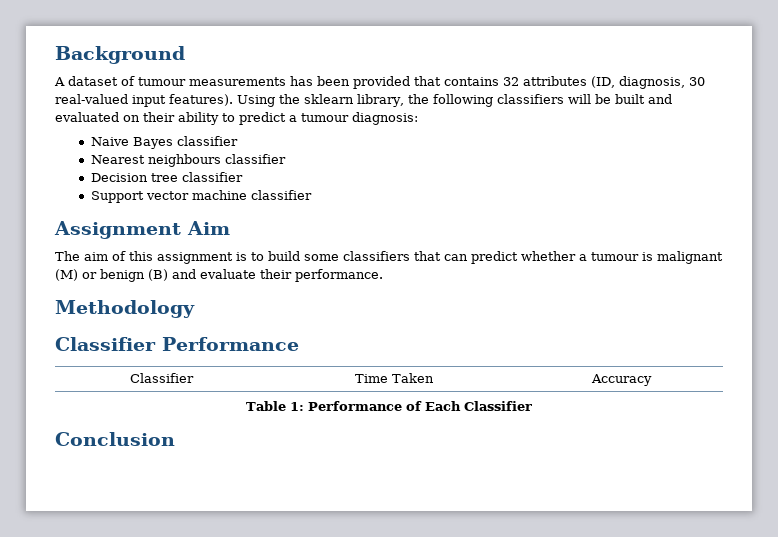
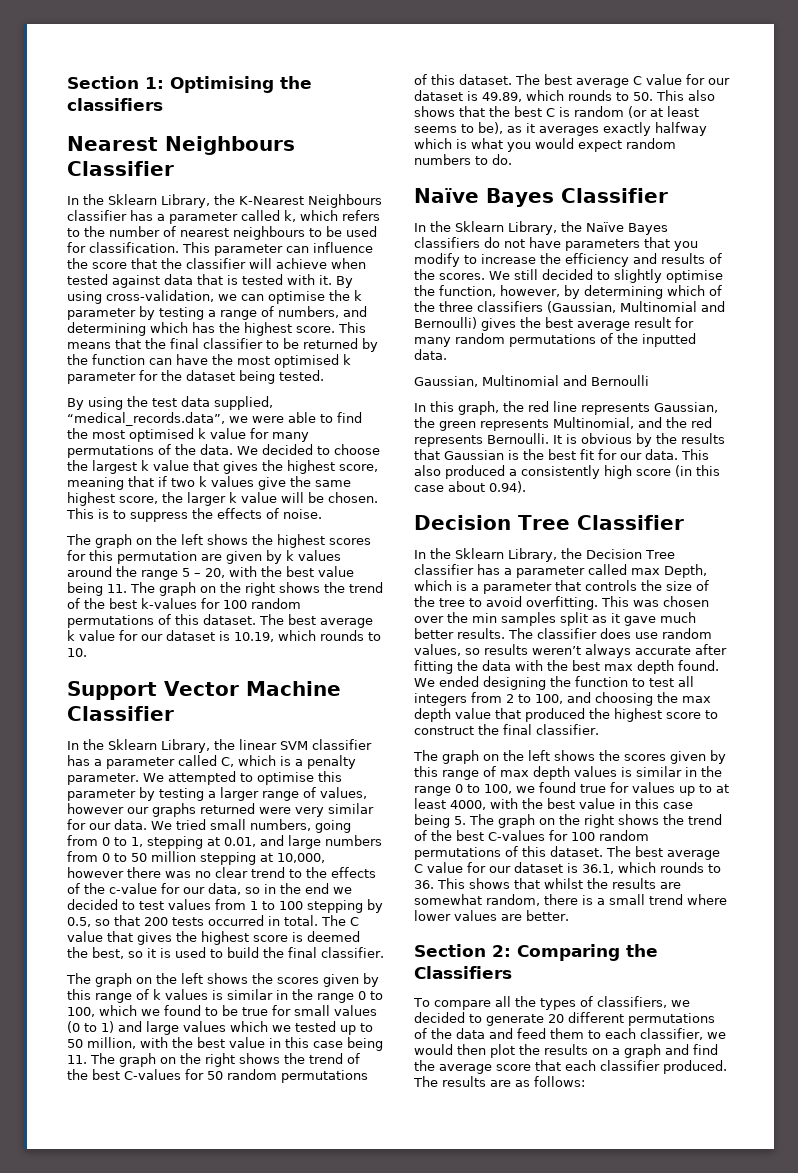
- Background
- A dataset of tumour measurements has been provided that contains 32 attributes (ID, diagnosis, 30 real-valued input features). Using the sklearn library, the following classifiers will be built and evaluated on their ability to predict a tumour diagnosis:
- Naive Bayes classifier
- Nearest neighbours classifier
- Decision tree classifier
- Support vector machine classifier
- Assignment Aim
- The aim of this assignment is to build some classifiers that can predict whether a tumour is malignant (M) or benign (B) and evaluate their performance.
- Methodology
- Classifier Performance
- Classifier | Time Taken | Accuracy
- Table 1: Performance of Each Classifier
- Conclusion
+ Section 1: Optimising the classifiers
+ Nearest Neighbours Classifier
+ In the Sklearn Library, the K-Nearest Neighbours classifier has a parameter called k, which refers to the number of nearest neighbours to be used for classification. This parameter can influence the score that the classifier will achieve when tested against data that is tested with it. By using cross-validation, we can optimise the k parameter by testing a range of numbers, and determining which has the highest score. This means that the final classifier to be returned by the function can have the most optimised k parameter for the dataset being tested.
+ By using the test data supplied, “medical_records.data”, we were able to find the most optimised k value for many permutations of the data. We decided to choose the largest k value that gives the highest score, meaning that if two k values give the same highest score, the larger k value will be chosen. This is to suppress the effects of noise.
+ The graph on the left shows the highest scores for this permutation are given by k values around the range 5 – 20, with the best value being 11. The graph on the right shows the trend of the best k-values for 100 random permutations of this dataset. The best average k value for our dataset is 10.19, which rounds to 10.
+ Support Vector Machine Classifier
+ In the Sklearn Library, the linear SVM classifier has a parameter called C, which is a penalty parameter. We attempted to optimise this parameter by testing a larger range of values, however our graphs returned were very similar for our data. We tried small numbers, going from 0 to 1, stepping at 0.01, and large numbers from 0 to 50 million stepping at 10,000, however there was no clear trend to the effects of the c-value for our data, so in the end we decided to test values from 1 to 100 stepping by 0.5, so that 200 tests occurred in total. The C value that gives the highest score is deemed the best, so it is used to build the final classifier.
+ The graph on the left shows the scores given by this range of k values is similar in the range 0 to 100, which we found to be true for small values (0 to 1) and large values which we tested up to 50 million, with the best value in this case being 11. The graph on the right shows the trend of the best C-values for 50 random permutations of this dataset. The best average C value for our dataset is 49.89, which rounds to 50. This also shows that the best C is random (or at least seems to be), as it averages exactly halfway which is what you would expect random numbers to do.
+ Naïve Bayes Classifier
+ In the Sklearn Library, the Naïve Bayes classifiers do not have parameters that you modify to increase the efficiency and results of the scores. We still decided to slightly optimise the function, however, by determining which of the three classifiers (Gaussian, Multinomial and Bernoulli) gives the best average result for many random permutations of the inputted data.
+ Gaussian, Multinomial and Bernoulli
+ In this graph, the red line represents Gaussian, the green represents Multinomial, and the red represents Bernoulli. It is obvious by the results that Gaussian is the best fit for our data. This also produced a consistently high score (in this case about 0.94).
+ Decision Tree Classifier
+ In the Sklearn Library, the Decision Tree classifier has a parameter called max Depth, which is a parameter that controls the size of the tree to avoid overfitting. This was chosen over the min samples split as it gave much better results. The classifier does use random values, so results weren’t always accurate after fitting the data with the best max depth found. We ended designing the function to test all integers from 2 to 100, and choosing the max depth value that produced the highest score to construct the final classifier.
+ The graph on the left shows the scores given by this range of max depth values is similar in the range 0 to 100, we found true for values up to at least 4000, with the best value in this case being 5. The graph on the right shows the trend of the best C-values for 100 random permutations of this dataset. The best average C value for our dataset is 36.1, which rounds to 36. This shows that whilst the results are somewhat random, there is a small trend where lower values are better.
+ Section 2: Comparing the Classifiers
+ To compare all the types of classifiers, we decided to generate 20 different permutations of the data and feed them to each classifier, we would then plot the results on a graph and find the average score that each classifier produced. The results are as follows:

